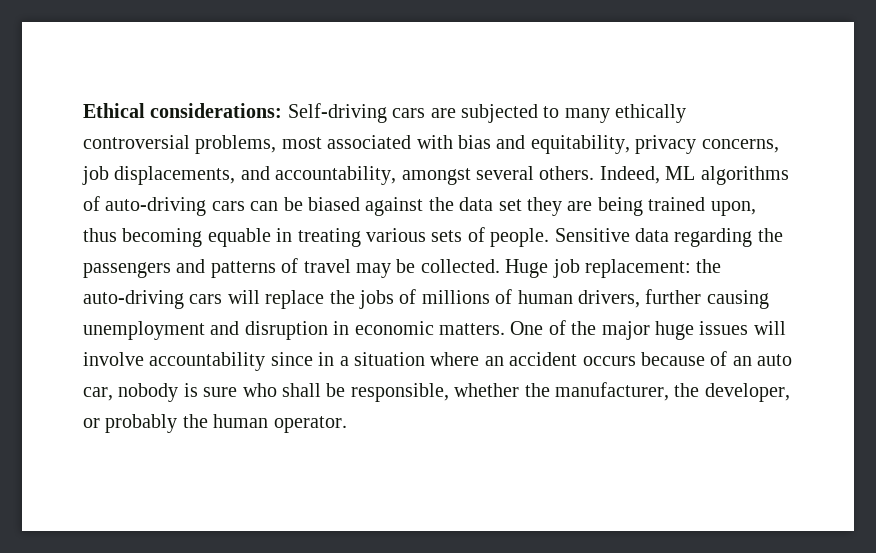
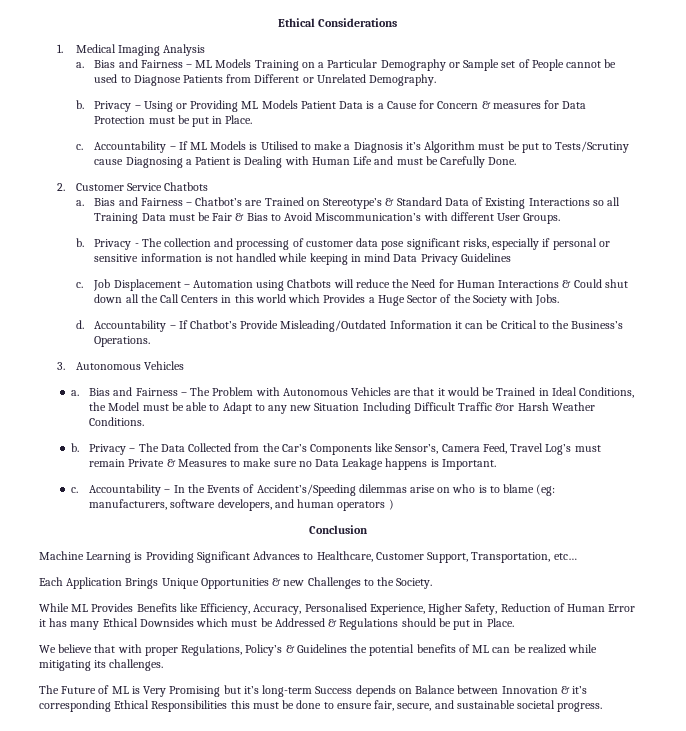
- Ethical considerations: Self-driving cars are subjected to many ethically controversial problems, most associated with bias and equitability, privacy concerns, job displacements, and accountability, amongst several others. Indeed, ML algorithms of auto-driving cars can be biased against the data set they are being trained upon, thus becoming equable in treating various sets of people. Sensitive data regarding the passengers and patterns of travel may be collected. Huge job replacement: the auto-driving cars will replace the jobs of millions of human drivers, further causing unemployment and disruption in economic matters. One of the major huge issues will involve accountability since in a situation where an accident occurs because of an auto car, nobody is sure who shall be responsible, whether the manufacturer, the developer, or probably the human operator.
+ Ethical Considerations
+ 1. Medical Imaging Analysis
+ a. Bias and Fairness – ML Models Training on a Particular Demography or Sample set of People cannot be used to Diagnose Patients from Different or Unrelated Demography.
+ b. Privacy – Using or Providing ML Models Patient Data is a Cause for Concern & measures for Data Protection must be put in Place.
+ c. Accountability – If ML Models is Utilised to make a Diagnosis it’s Algorithm must be put to Tests/Scrutiny cause Diagnosing a Patient is Dealing with Human Life and must be Carefully Done.
+ 2. Customer Service Chatbots
+ a. Bias and Fairness – Chatbot’s are Trained on Stereotype’s & Standard Data of Existing Interactions so all Training Data must be Fair & Bias to Avoid Miscommunication’s with different User Groups.
+ b. Privacy - The collection and processing of customer data pose significant risks, especially if personal or sensitive information is not handled while keeping in mind Data Privacy Guidelines
+ c. Job Displacement – Automation using Chatbots will reduce the Need for Human Interactions & Could shut down all the Call Centers in this world which Provides a Huge Sector of the Society with Jobs.
+ d. Accountability – If Chatbot’s Provide Misleading/Outdated Information it can be Critical to the Business’s Operations.
+ 3. Autonomous Vehicles
+ a. Bias and Fairness – The Problem with Autonomous Vehicles are that it would be Trained in Ideal Conditions, the Model must be able to Adapt to any new Situation Including Difficult Traffic &or Harsh Weather Conditions.
+ b. Privacy – The Data Collected from the Car’s Components like Sensor’s, Camera Feed, Travel Log’s must remain Private & Measures to make sure no Data Leakage happens is Important.
+ c. Accountability – In the Events of Accident’s/Speeding dilemmas arise on who is to blame (eg: manufacturers, software developers, and human operators )
+ Conclusion
+ Machine Learning is Providing Significant Advances to Healthcare, Customer Support, Transportation, etc…
+ Each Application Brings Unique Opportunities & new Challenges to the Society.
+ While ML Provides Benefits like Efficiency, Accuracy, Personalised Experience, Higher Safety, Reduction of Human Error it has many Ethical Downsides which must be Addressed & Regulations should be put in Place.
+ We believe that with proper Regulations, Policy’s & Guidelines the potential benefits of ML can be realized while mitigating its challenges.
+ The Future of ML is Very Promising but it’s long-term Success depends on Balance between Innovation & it’s corresponding Ethical Responsibilities this must be done to ensure fair, secure, and sustainable societal progress.

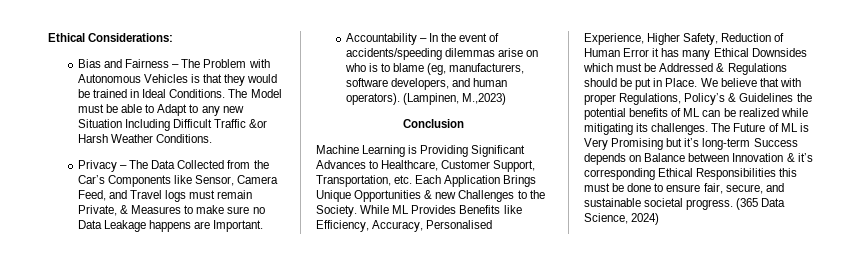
- Ethical Considerations
- 1. Medical Imaging Analysis
- a. Bias and Fairness – ML Models Training on a Particular Demography or Sample set of People cannot be used to Diagnose Patients from Different or Unrelated Demography.
- b. Privacy – Using or Providing ML Models Patient Data is a Cause for Concern & measures for Data Protection must be put in Place.
- c. Accountability – If ML Models is Utilised to make a Diagnosis it’s Algorithm must be put to Tests/Scrutiny cause Diagnosing a Patient is Dealing with Human Life and must be Carefully Done.
- 2. Customer Service Chatbots
- a. Bias and Fairness – Chatbot’s are Trained on Stereotype’s & Standard Data of Existing Interactions so all Training Data must be Fair & Bias to Avoid Miscommunication’s with different User Groups.
- b. Privacy - The collection and processing of customer data pose significant risks, especially if personal or sensitive information is not handled while keeping in mind Data Privacy Guidelines
- c. Job Displacement – Automation using Chatbots will reduce the Need for Human Interactions & Could shut down all the Call Centers in this world which Provides a Huge Sector of the Society with Jobs.
- d. Accountability – If Chatbot’s Provide Misleading/Outdated Information it can be Critical to the Business’s Operations.
- 3. Autonomous Vehicles
- a. Bias and Fairness – The Problem with Autonomous Vehicles are that it would be Trained in Ideal Conditions, the Model must be able to Adapt to any new Situation Including Difficult Traffic &or Harsh Weather Conditions.
- b. Privacy – The Data Collected from the Car’s Components like Sensor’s, Camera Feed, Travel Log’s must remain Private & Measures to make sure no Data Leakage happens is Important.
- c. Accountability – In the Events of Accident’s/Speeding dilemmas arise on who is to blame (eg: manufacturers, software developers, and human operators )
+ Ethical Considerations:
+ Bias and Fairness – The Problem with Autonomous Vehicles is that they would be trained in Ideal Conditions. The Model must be able to Adapt to any new Situation Including Difficult Traffic &or Harsh Weather Conditions.
+ Privacy – The Data Collected from the Car’s Components like Sensor, Camera Feed, and Travel logs must remain Private, & Measures to make sure no Data Leakage happens are Important.
+ Accountability – In the event of accidents/speeding dilemmas arise on who is to blame (eg, manufacturers, software developers, and human operators). (Lampinen, M.,2023)
- Machine Learning is Providing Significant Advances to Healthcare, Customer Support, Transportation, etc…
- Each Application Brings Unique Opportunities & new Challenges to the Society.
- While ML Provides Benefits like Efficiency, Accuracy, Personalised Experience, Higher Safety, Reduction of Human Error it has many Ethical Downsides which must be Addressed & Regulations should be put in Place.
- We believe that with proper Regulations, Policy’s & Guidelines the potential benefits of ML can be realized while mitigating its challenges.
- The Future of ML is Very Promising but it’s long-term Success depends on Balance between Innovation & it’s corresponding Ethical Responsibilities this must be done to ensure fair, secure, and sustainable societal progress.
+ Machine Learning is Providing Significant Advances to Healthcare, Customer Support, Transportation, etc. Each Application Brings Unique Opportunities & new Challenges to the Society. While ML Provides Benefits like Efficiency, Accuracy, Personalised Experience, Higher Safety, Reduction of Human Error it has many Ethical Downsides which must be Addressed & Regulations should be put in Place. We believe that with proper Regulations, Policy’s & Guidelines the potential benefits of ML can be realized while mitigating its challenges. The Future of ML is Very Promising but it’s long-term Success depends on Balance between Innovation & it’s corresponding Ethical Responsibilities this must be done to ensure fair, secure, and sustainable societal progress.
+ (365 Data Science, 2024)

